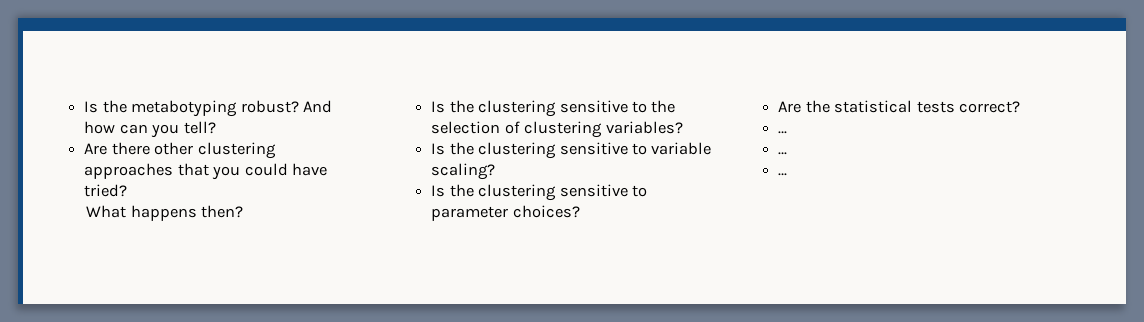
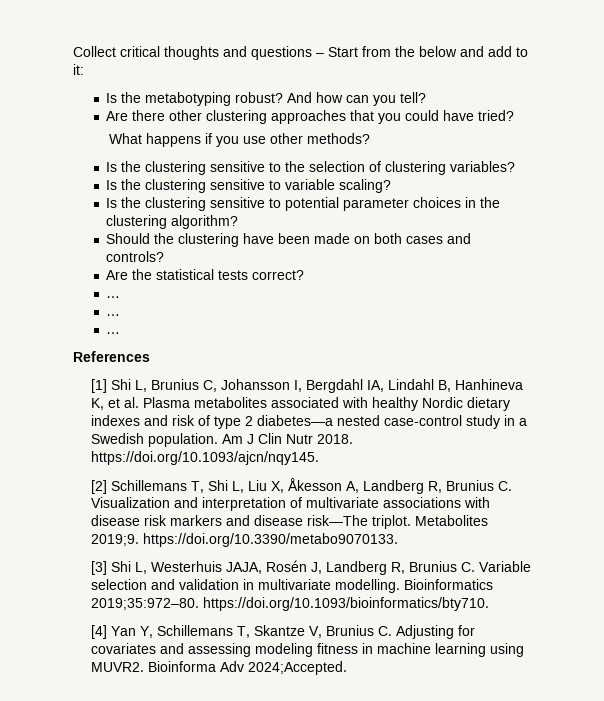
+ Collect critical thoughts and questions – Start from the below and add to it:
- What happens then?
+ What happens if you use other methods?
- Is the clustering sensitive to parameter choices?
+ Is the clustering sensitive to potential parameter choices in the clustering algorithm?
+ Should the clustering have been made on both cases and controls?
+ References
+ [1] Shi L, Brunius C, Johansson I, Bergdahl IA, Lindahl B, Hanhineva K, et al. Plasma metabolites associated with healthy Nordic dietary indexes and risk of type 2 diabetes—a nested case-control study in a Swedish population. Am J Clin Nutr 2018. https://doi.org/10.1093/ajcn/nqy145.
+ [2] Schillemans T, Shi L, Liu X, Åkesson A, Landberg R, Brunius C. Visualization and interpretation of multivariate associations with disease risk markers and disease risk—The triplot. Metabolites 2019;9. https://doi.org/10.3390/metabo9070133.
+ [3] Shi L, Westerhuis JAJA, Rosén J, Landberg R, Brunius C. Variable selection and validation in multivariate modelling. Bioinformatics 2019;35:972–80. https://doi.org/10.1093/bioinformatics/bty710.
+ [4] Yan Y, Schillemans T, Skantze V, Brunius C. Adjusting for covariates and assessing modeling fitness in machine learning using MUVR2. Bioinforma Adv 2024;Accepted.

